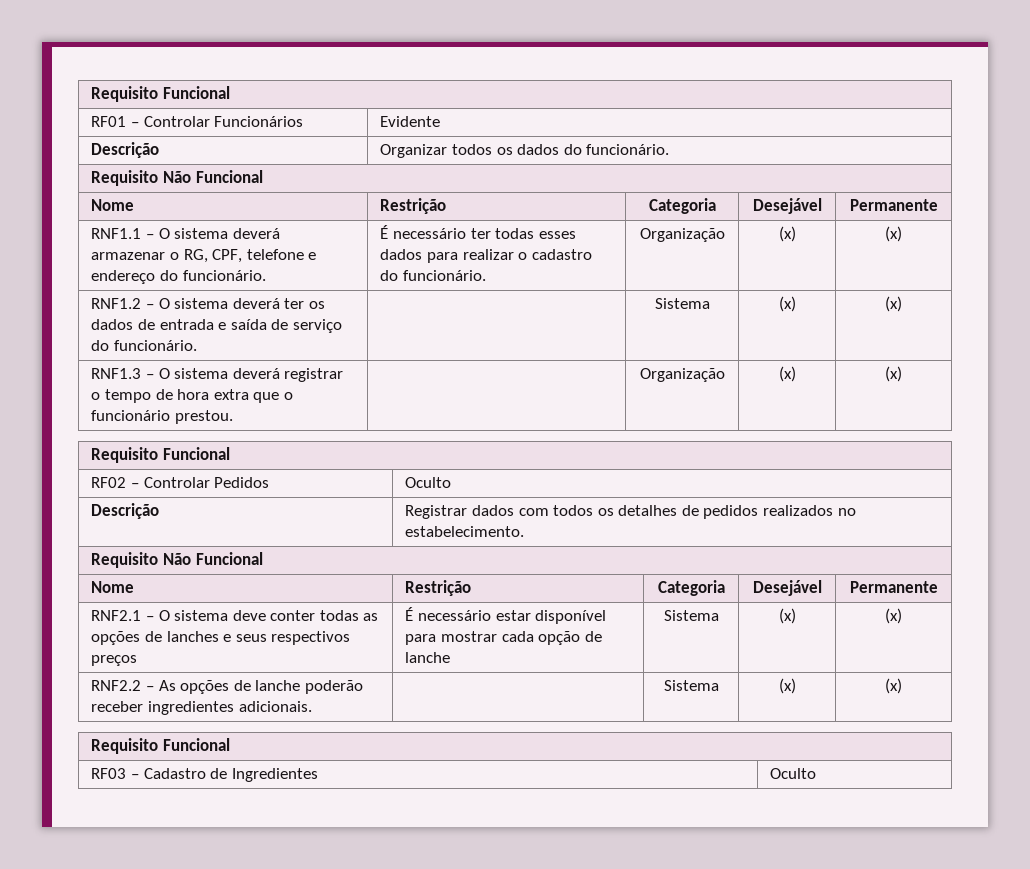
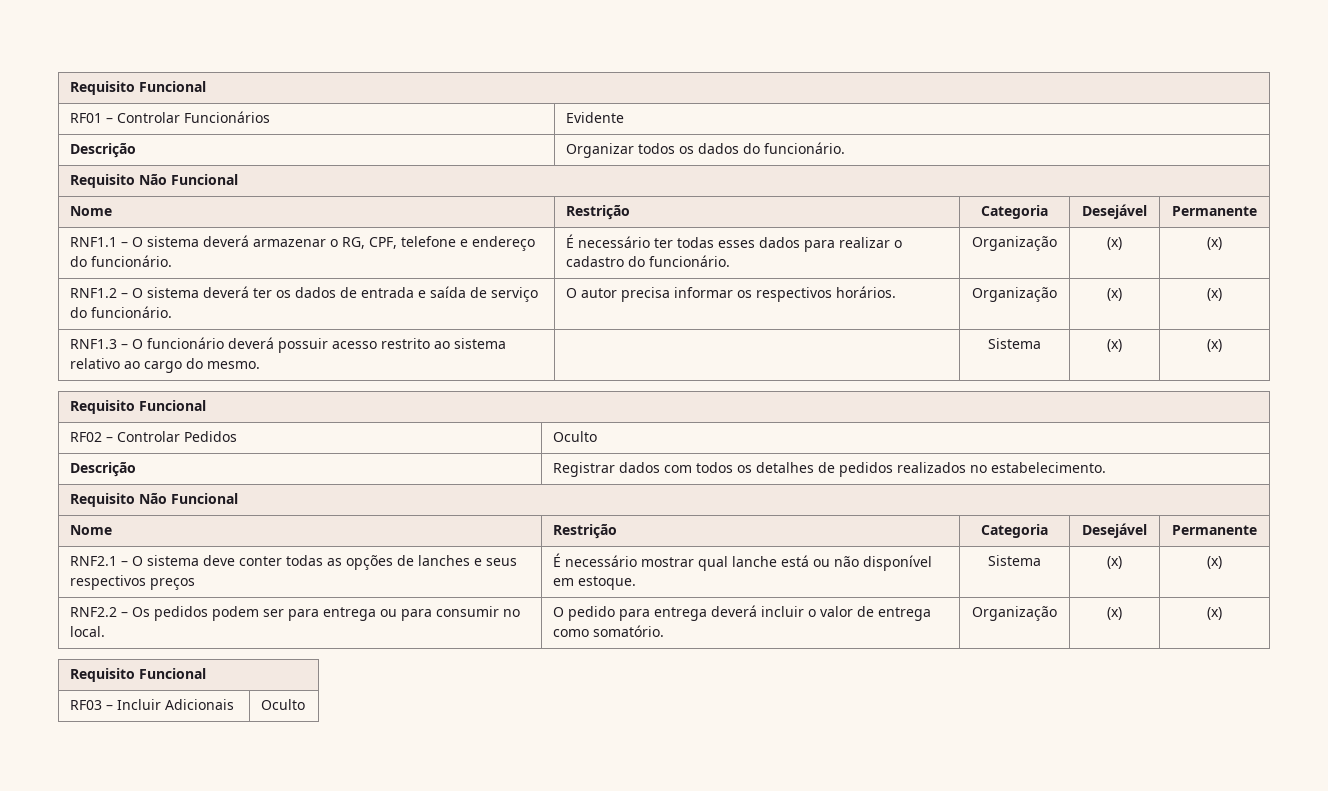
- RNF1.2 – O sistema deverá ter os dados de entrada e saída de serviço do funcionário. | | Sistema | (x) | (x)
+ RNF1.2 – O sistema deverá ter os dados de entrada e saída de serviço do funcionário. | O autor precisa informar os respectivos horários. | Organização | (x) | (x)
- RNF1.3 – O sistema deverá registrar o tempo de hora extra que o funcionário prestou. | | Organização | (x) | (x)
+ RNF1.3 – O funcionário deverá possuir acesso restrito ao sistema relativo ao cargo do mesmo. | | Sistema | (x) | (x)
- RNF2.1 – O sistema deve conter todas as opções de lanches e seus respectivos preços | É necessário estar disponível para mostrar cada opção de lanche | Sistema | (x) | (x)
+ RNF2.1 – O sistema deve conter todas as opções de lanches e seus respectivos preços | É necessário mostrar qual lanche está ou não disponível em estoque. | Sistema | (x) | (x)
- RNF2.2 – As opções de lanche poderão receber ingredientes adicionais. | | Sistema | (x) | (x)
+ RNF2.2 – Os pedidos podem ser para entrega ou para consumir no local. | O pedido para entrega deverá incluir o valor de entrega como somatório. | Organização | (x) | (x)
- RF03 – Cadastro de Ingredientes | Oculto
+ RF03 – Incluir Adicionais | Oculto

